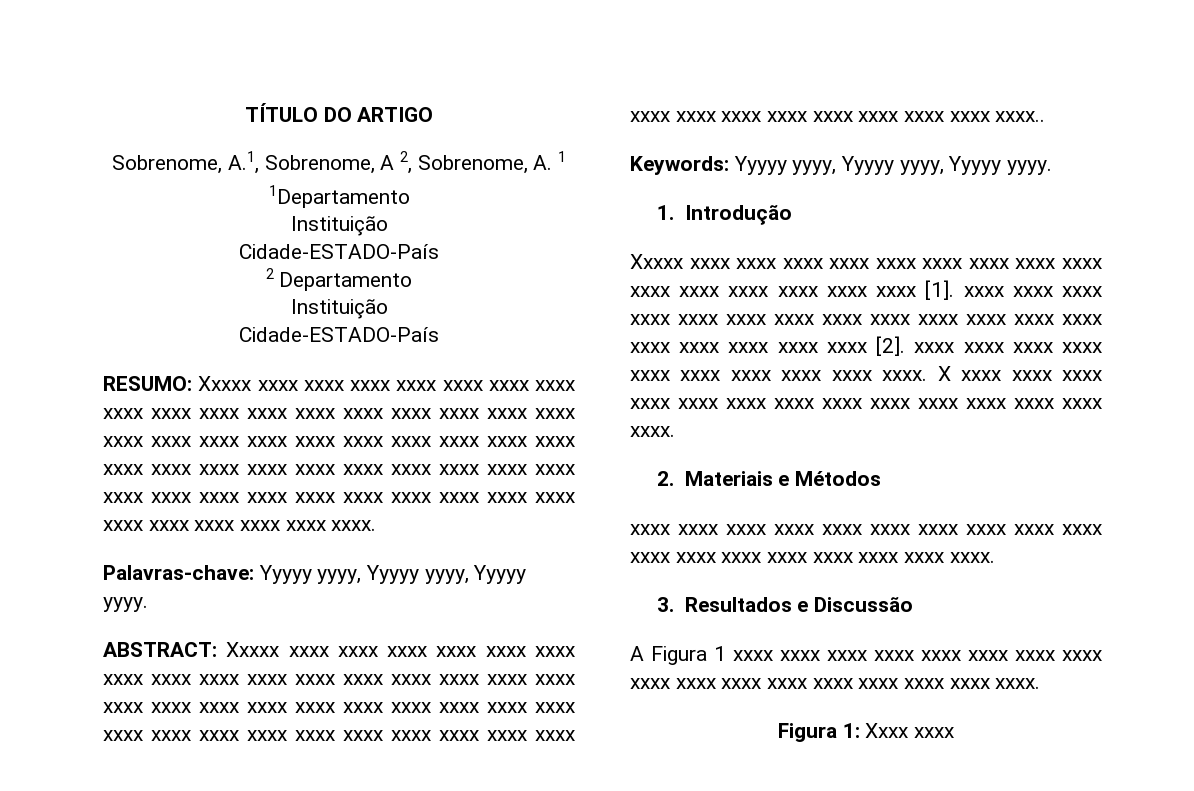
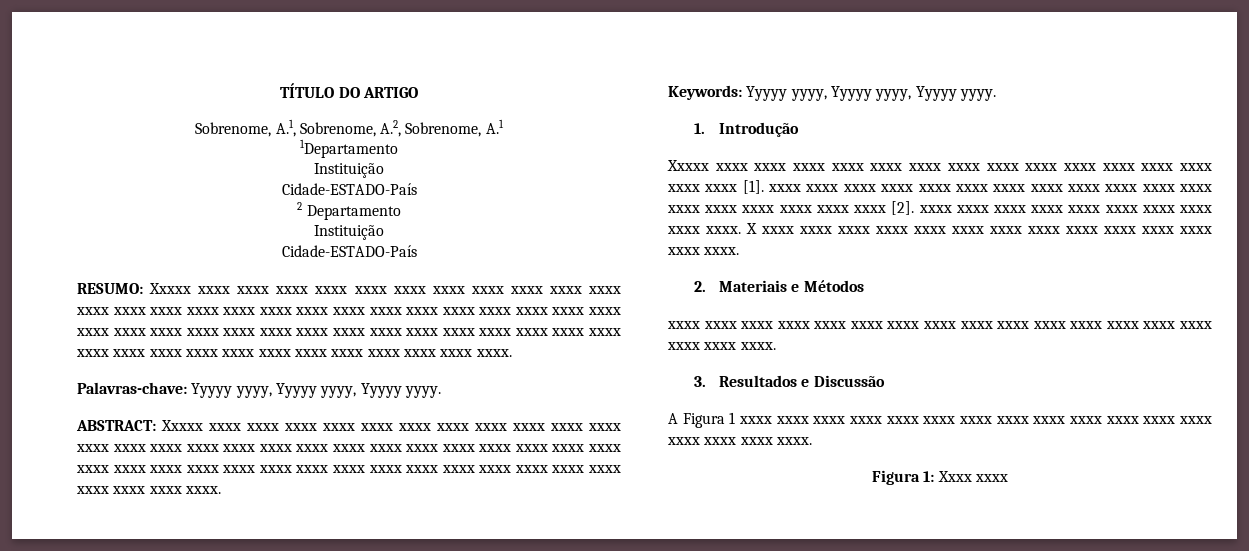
- Sobrenome, A.1, Sobrenome, A 2, Sobrenome, A. 1
+ Sobrenome, A.1, Sobrenome, A.2, Sobrenome, A.1
- ABSTRACT: Xxxxx xxxx xxxx xxxx xxxx xxxx xxxx xxxx xxxx xxxx xxxx xxxx xxxx xxxx xxxx xxxx xxxx xxxx xxxx xxxx xxxx xxxx xxxx xxxx xxxx xxxx xxxx xxxx xxxx xxxx xxxx xxxx xxxx xxxx xxxx xxxx xxxx xxxx xxxx xxxx xxxx xxxx xxxx xxxx xxxx xxxx..
+ ABSTRACT: Xxxxx xxxx xxxx xxxx xxxx xxxx xxxx xxxx xxxx xxxx xxxx xxxx xxxx xxxx xxxx xxxx xxxx xxxx xxxx xxxx xxxx xxxx xxxx xxxx xxxx xxxx xxxx xxxx xxxx xxxx xxxx xxxx xxxx xxxx xxxx xxxx xxxx xxxx xxxx xxxx xxxx xxxx xxxx xxxx xxxx xxxx.

